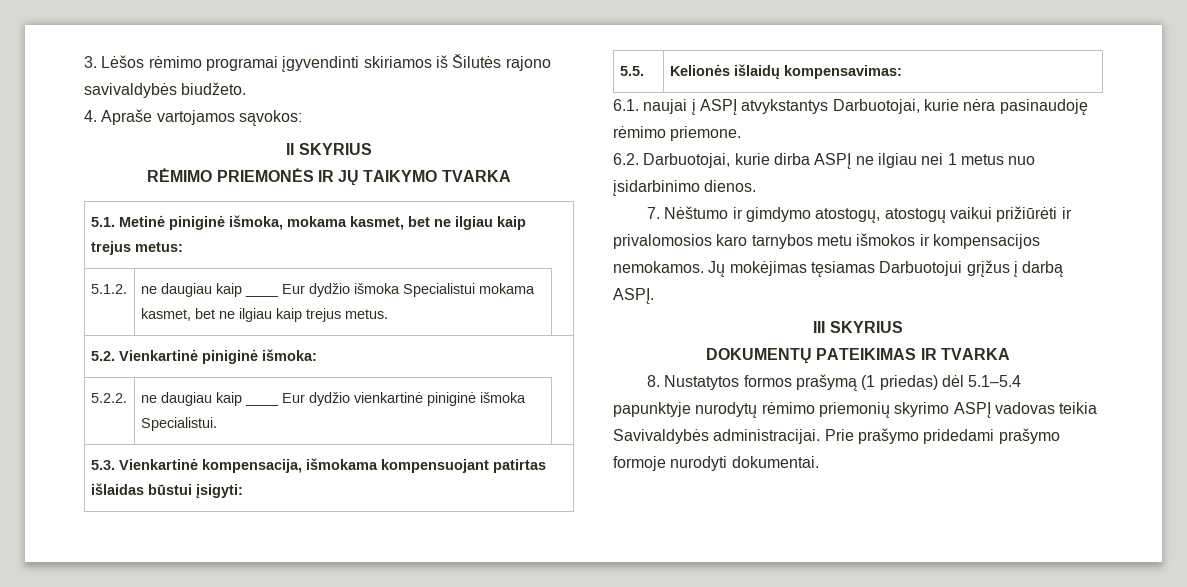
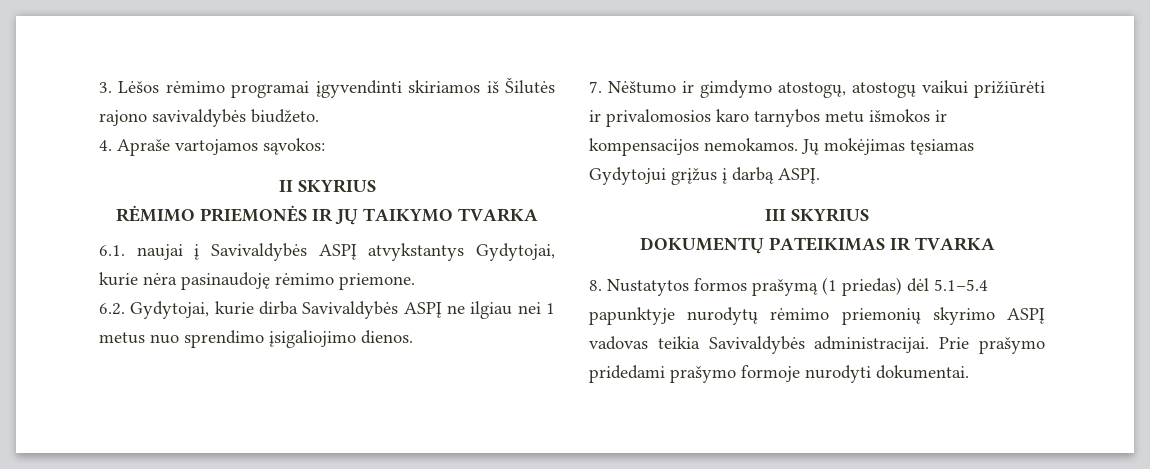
- 5.1. Metinė piniginė išmoka, mokama kasmet, bet ne ilgiau kaip trejus metus:
- 5.1.2. | ne daugiau kaip ____ Eur dydžio išmoka Specialistui mokama kasmet, bet ne ilgiau kaip trejus metus. |
- 5.2. Vienkartinė piniginė išmoka:
- 5.2.2. | ne daugiau kaip ____ Eur dydžio vienkartinė piniginė išmoka Specialistui. |
- 5.3. Vienkartinė kompensacija, išmokama kompensuojant patirtas išlaidas būstui įsigyti:
- 5.5. | Kelionės išlaidų kompensavimas:
- 6.1. naujai į ASPĮ atvykstantys Darbuotojai, kurie nėra pasinaudoję rėmimo priemone.
+ 6.1. naujai į Savivaldybės ASPĮ atvykstantys Gydytojai, kurie nėra pasinaudoję rėmimo priemone.
- 6.2. Darbuotojai, kurie dirba ASPĮ ne ilgiau nei 1 metus nuo įsidarbinimo dienos.
+ 6.2. Gydytojai, kurie dirba Savivaldybės ASPĮ ne ilgiau nei 1 metus nuo sprendimo įsigaliojimo dienos.
- Jų mokėjimas tęsiamas Darbuotojui grįžus į darbą ASPĮ.
+ Jų mokėjimas tęsiamas Gydytojui grįžus į darbą ASPĮ.

